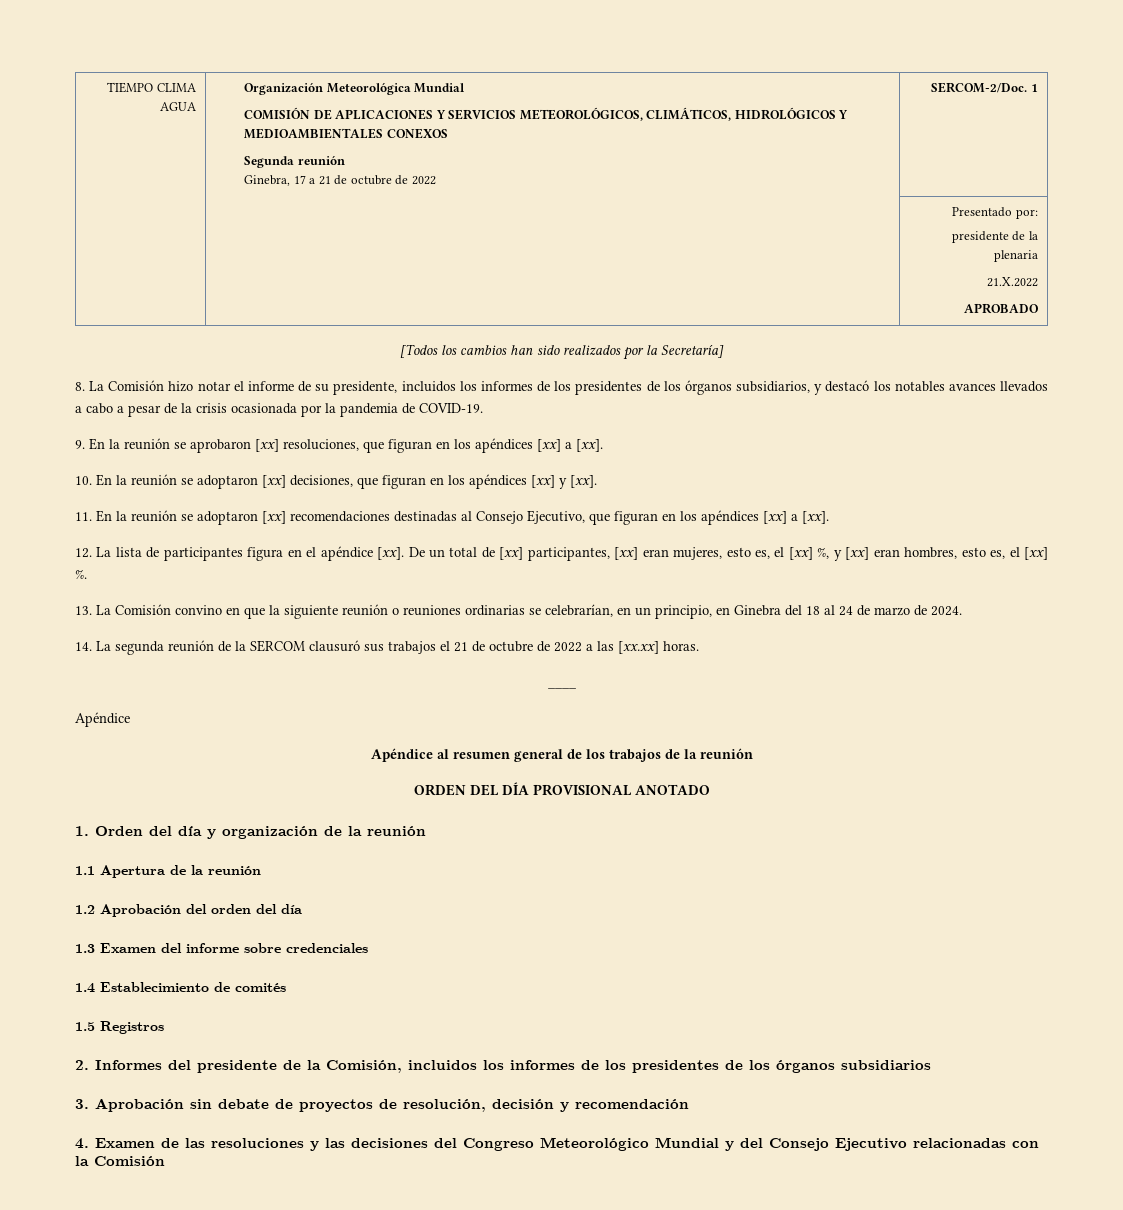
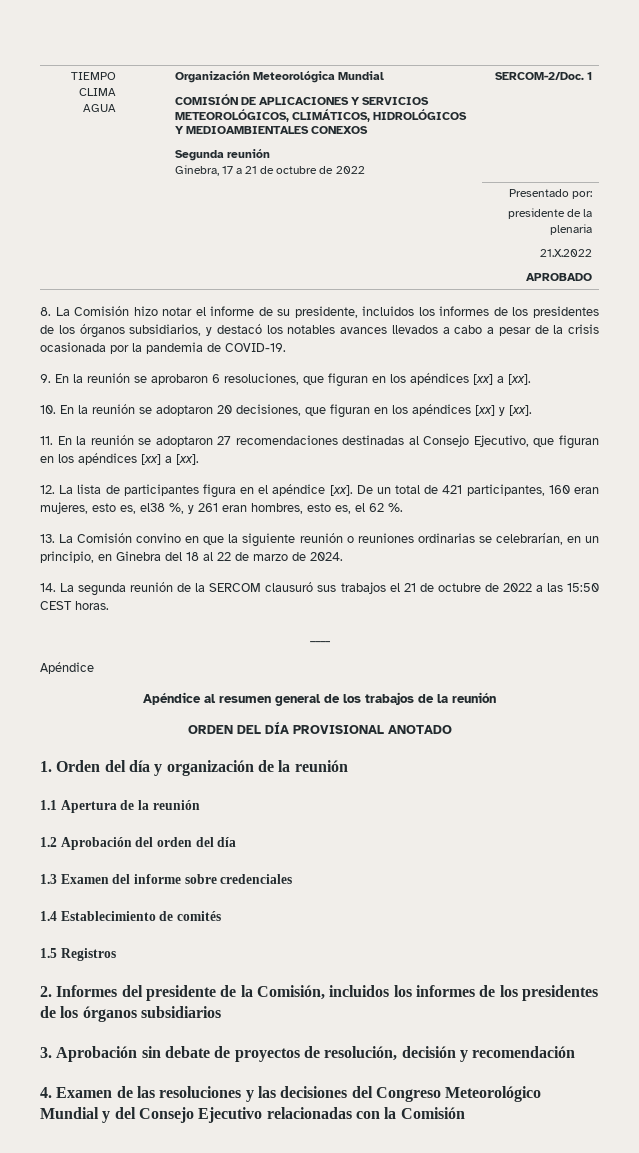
- [Todos los cambios han sido realizados por la Secretaría]
- 9. En la reunión se aprobaron [xx] resoluciones, que figuran en los apéndices [xx] a [xx].
+ 9. En la reunión se aprobaron 6 resoluciones, que figuran en los apéndices [xx] a [xx].
- 10. En la reunión se adoptaron [xx] decisiones, que figuran en los apéndices [xx] y [xx].
+ 10. En la reunión se adoptaron 20 decisiones, que figuran en los apéndices [xx] y [xx].
- 11. En la reunión se adoptaron [xx] recomendaciones destinadas al Consejo Ejecutivo, que figuran en los apéndices [xx] a [xx].
+ 11. En la reunión se adoptaron 27 recomendaciones destinadas al Consejo Ejecutivo, que figuran en los apéndices [xx] a [xx].
- De un total de [xx] participantes, [xx] eran mujeres, esto es, el [xx] %, y [xx] eran hombres, esto es, el [xx] %.
+ De un total de 421 participantes, 160 eran mujeres, esto es, el38 %, y 261 eran hombres, esto es, el 62 %.
- 13. La Comisión convino en que la siguiente reunión o reuniones ordinarias se celebrarían, en un principio, en Ginebra del 18 al 24 de marzo de 2024.
+ 13. La Comisión convino en que la siguiente reunión o reuniones ordinarias se celebrarían, en un principio, en Ginebra del 18 al 22 de marzo de 2024.
- 14. La segunda reunión de la SERCOM clausuró sus trabajos el 21 de octubre de 2022 a las [xx.xx] horas.
+ 14. La segunda reunión de la SERCOM clausuró sus trabajos el 21 de octubre de 2022 a las 15:50 CEST horas.

